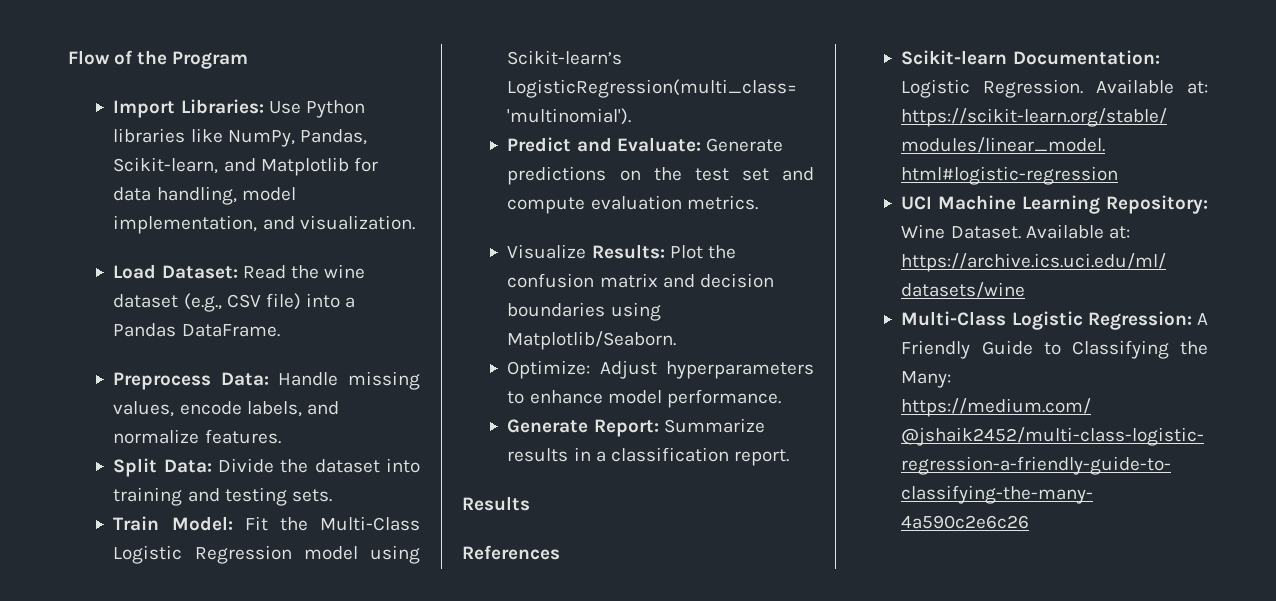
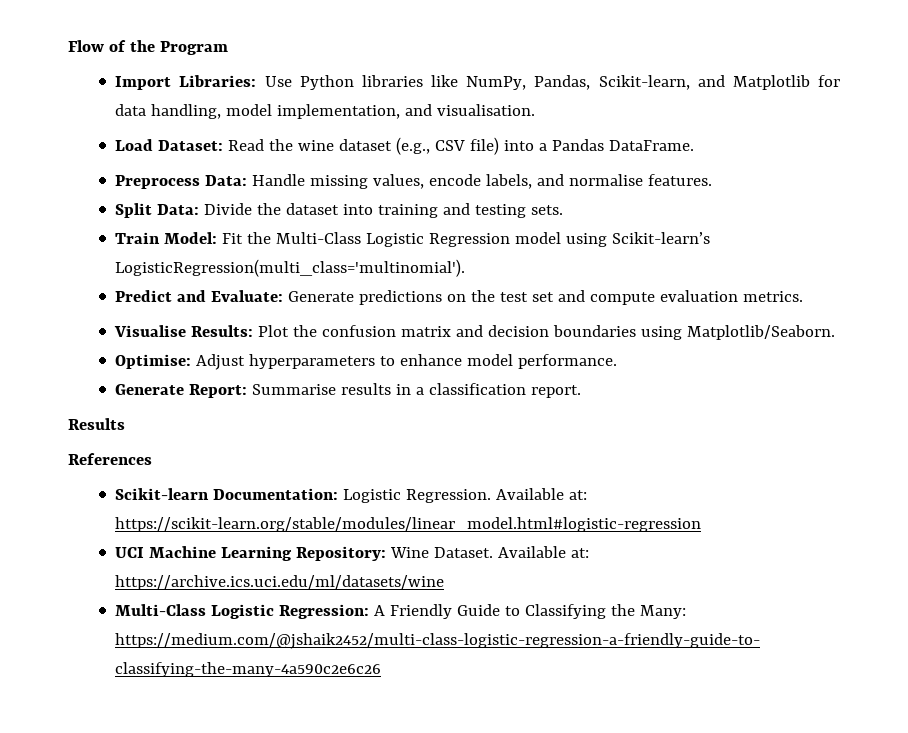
- Import Libraries: Use Python libraries like NumPy, Pandas, Scikit-learn, and Matplotlib for data handling, model implementation, and visualization.
+ Import Libraries: Use Python libraries like NumPy, Pandas, Scikit-learn, and Matplotlib for data handling, model implementation, and visualisation.
- Preprocess Data: Handle missing values, encode labels, and normalize features.
+ Preprocess Data: Handle missing values, encode labels, and normalise features.
- Visualize Results: Plot the confusion matrix and decision boundaries using Matplotlib/Seaborn.
+ Visualise Results: Plot the confusion matrix and decision boundaries using Matplotlib/Seaborn.
- Optimize: Adjust hyperparameters to enhance model performance.
+ Optimise: Adjust hyperparameters to enhance model performance.
- Generate Report: Summarize results in a classification report.
+ Generate Report: Summarise results in a classification report.

